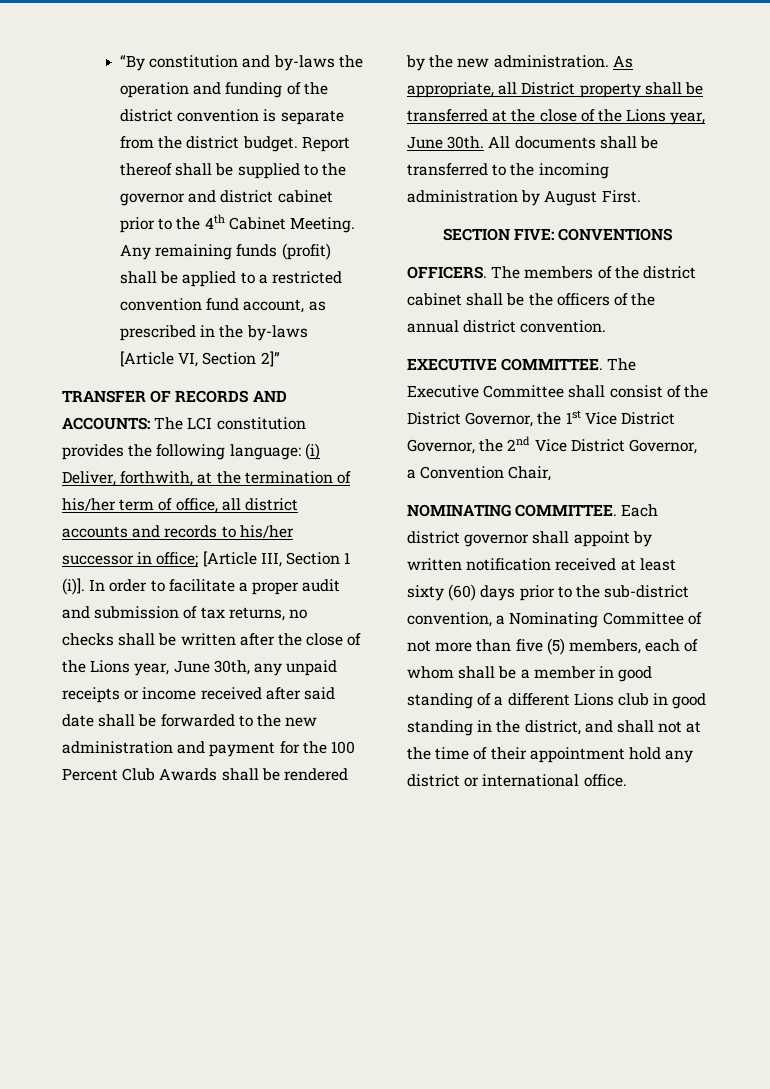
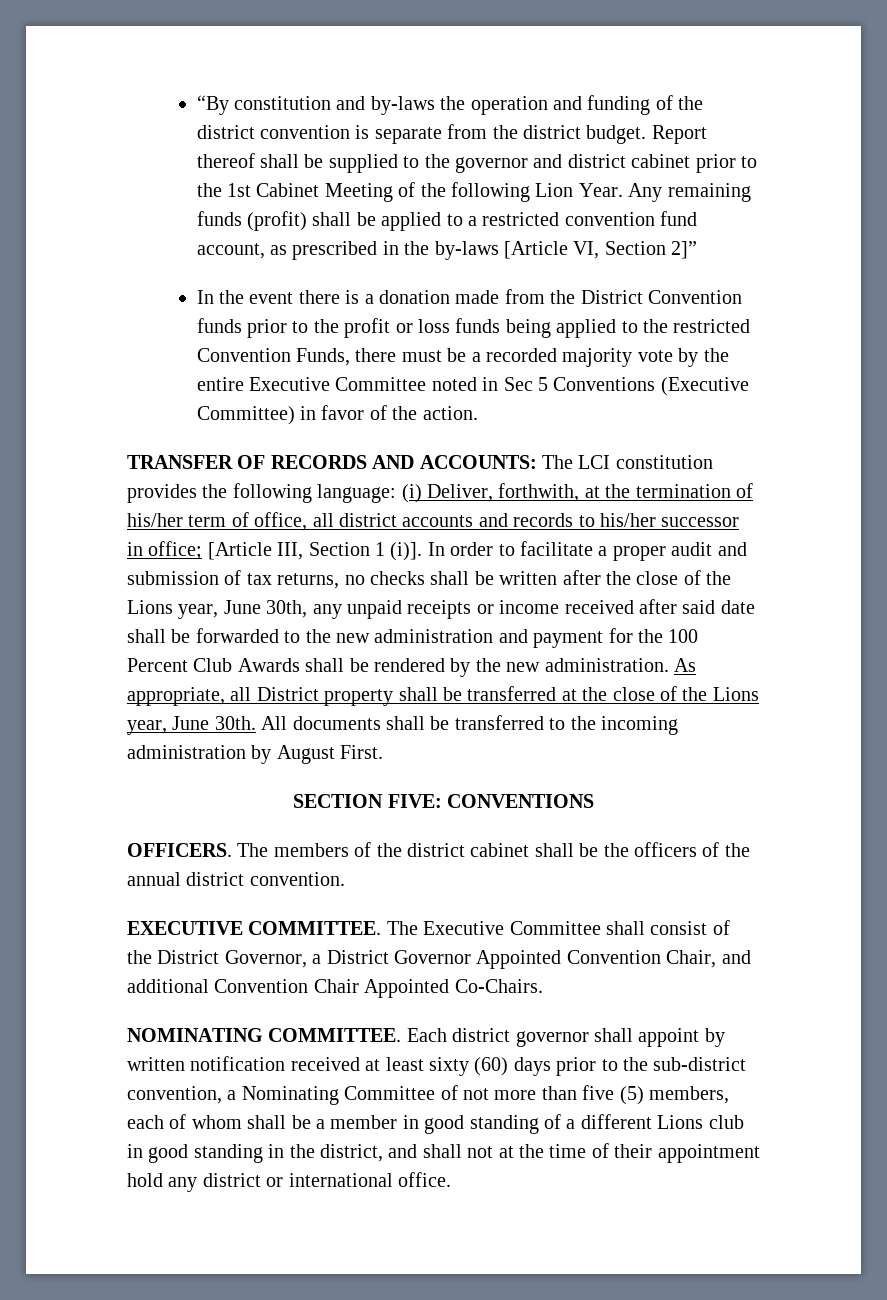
- Report thereof shall be supplied to the governor and district cabinet prior to the 4th Cabinet Meeting.
+ Report thereof shall be supplied to the governor and district cabinet prior to the 1st Cabinet Meeting of the following Lion Year.
+ In the event there is a donation made from the District Convention funds prior to the profit or loss funds being applied to the restricted Convention Funds, there must be a recorded majority vote by the entire Executive Committee noted in Sec 5 Conventions (Executive Committee) in favor of the action.
- The Executive Committee shall consist of the District Governor, the 1st Vice District Governor, the 2nd Vice District Governor, a Convention Chair,
+ The Executive Committee shall consist of the District Governor, a District Governor Appointed Convention Chair, and additional Convention Chair Appointed Co-Chairs.

